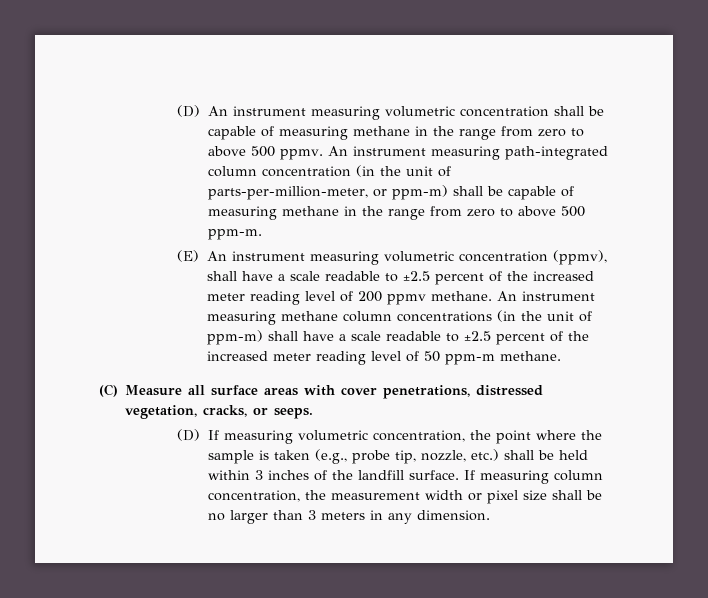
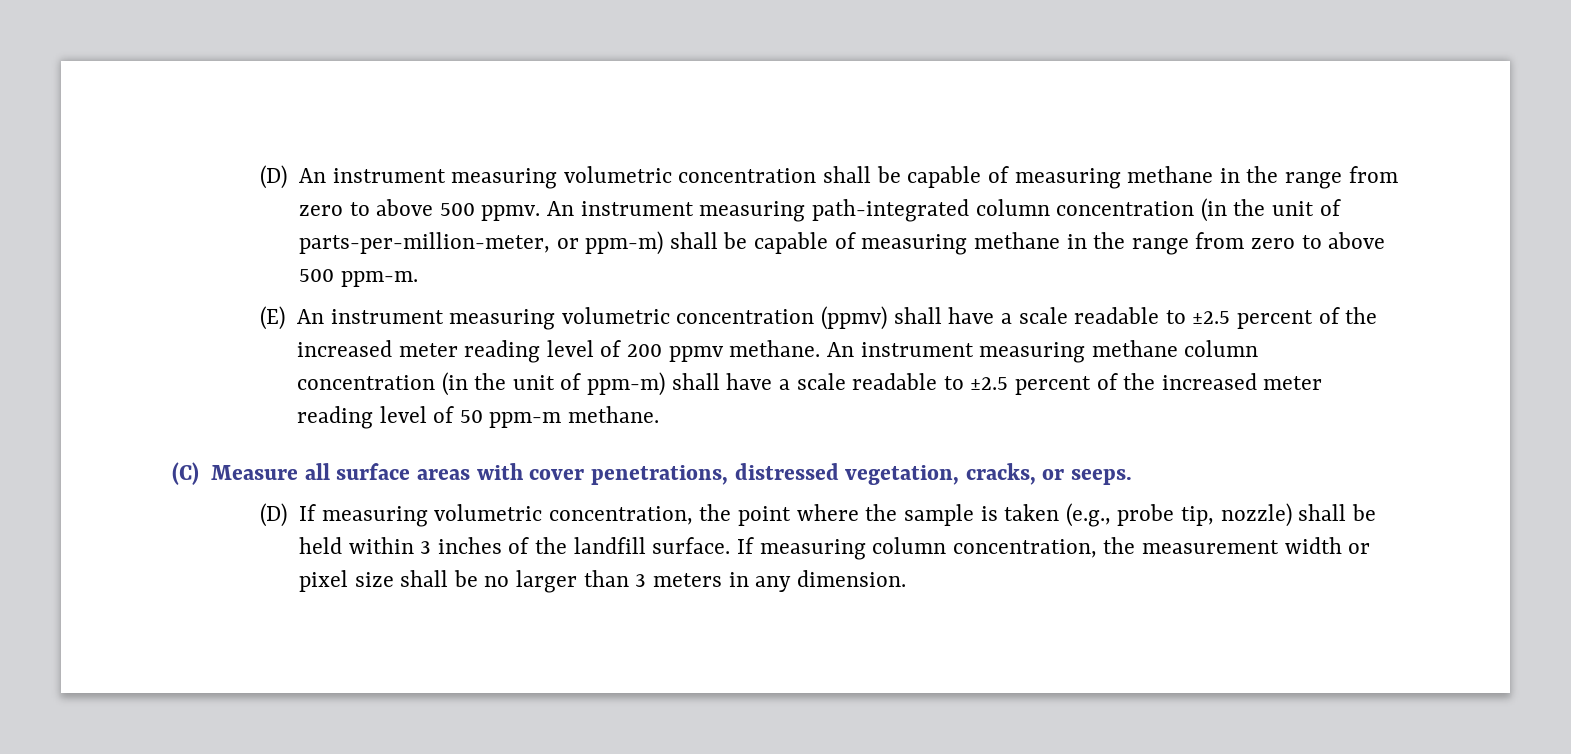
- (E) An instrument measuring volumetric concentration (ppmv), shall have a scale readable to ±2.5 percent of the increased meter reading level of 200 ppmv methane.
+ (E) An instrument measuring volumetric concentration (ppmv) shall have a scale readable to ±2.5 percent of the increased meter reading level of 200 ppmv methane.
- An instrument measuring methane column concentrations (in the unit of ppm-m) shall have a scale readable to ±2.5 percent of the increased meter reading level of 50 ppm-m methane.
+ An instrument measuring methane column concentration (in the unit of ppm-m) shall have a scale readable to ±2.5 percent of the increased meter reading level of 50 ppm-m methane.
- (D) If measuring volumetric concentration, the point where the sample is taken (e.g., probe tip, nozzle, etc.) shall be held within 3 inches of the landfill surface.
+ (D) If measuring volumetric concentration, the point where the sample is taken (e.g., probe tip, nozzle) shall be held within 3 inches of the landfill surface.

